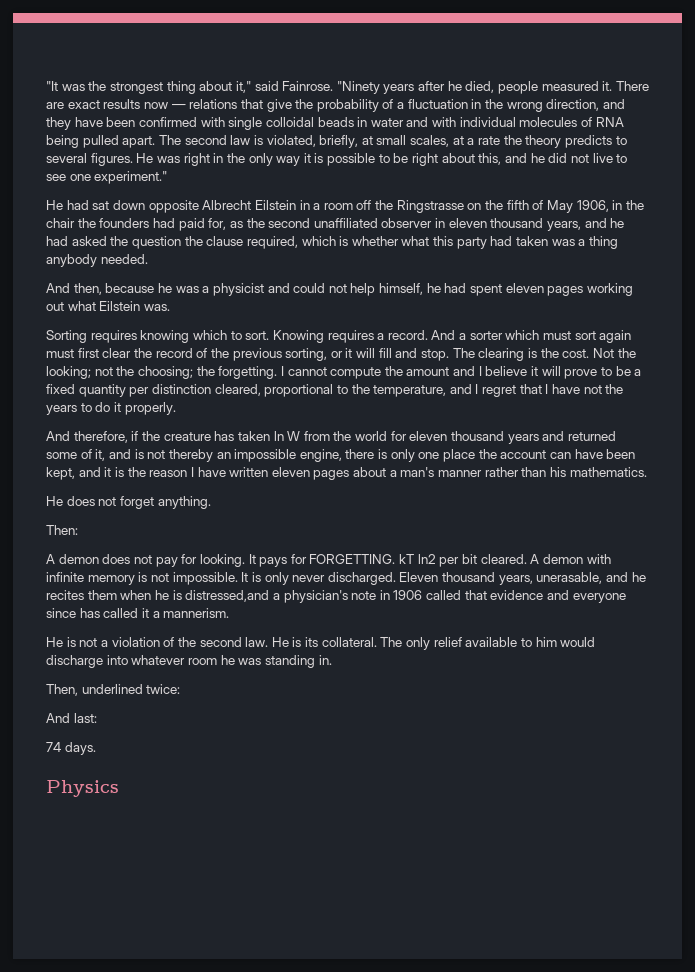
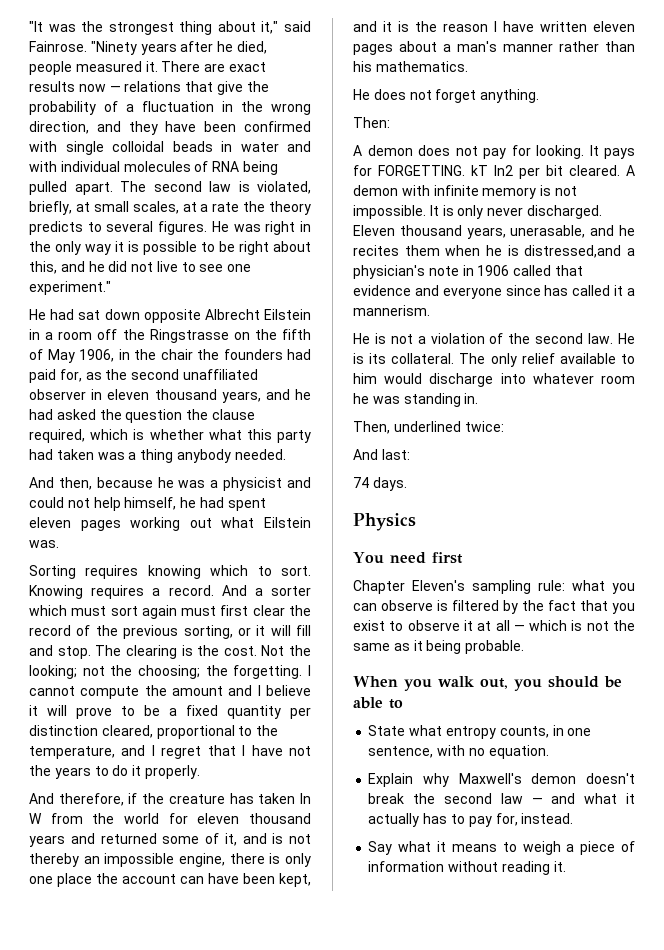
+ You need first
+ Chapter Eleven's sampling rule: what you can observe is filtered by the fact that you exist to observe it at all — which is not the same as it being probable.
+ When you walk out, you should be able to
+ State what entropy counts, in one sentence, with no equation.
+ Explain why Maxwell's demon doesn't break the second law — and what it actually has to pay for, instead.
+ Say what it means to weigh a piece of information without reading it.

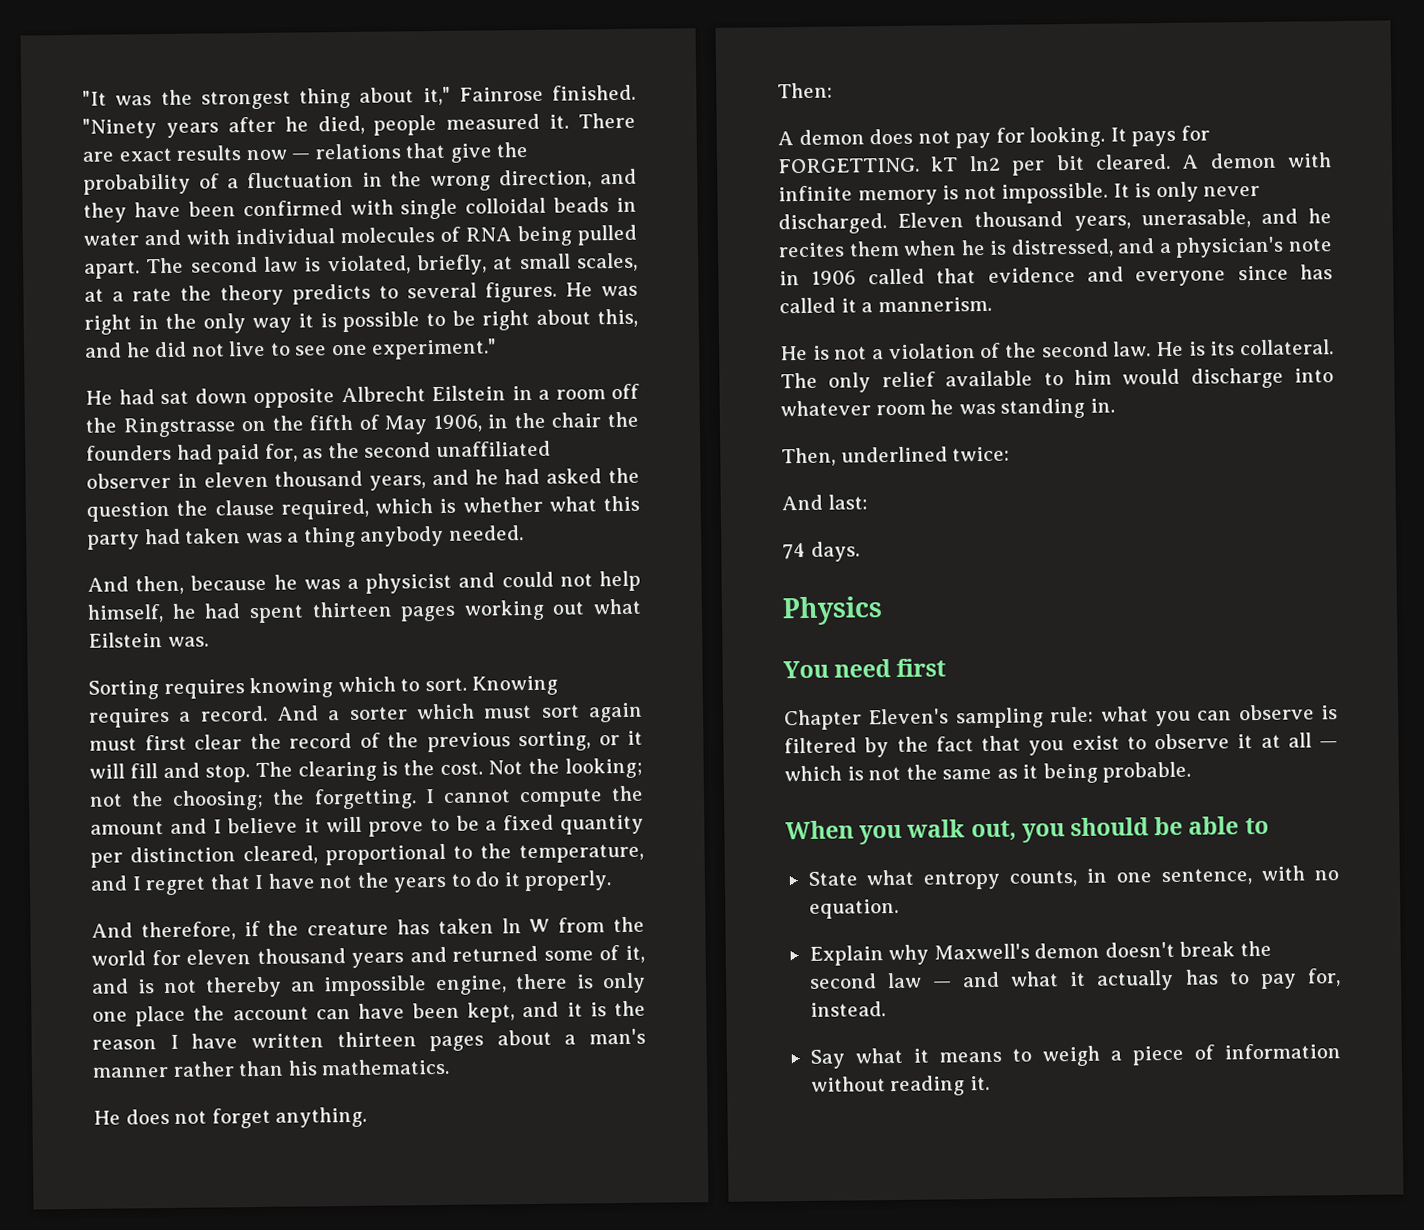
- "It was the strongest thing about it," said Fainrose.
+ "It was the strongest thing about it," Fainrose finished.
- And then, because he was a physicist and could not help himself, he had spent eleven pages working out what Eilstein was.
+ And then, because he was a physicist and could not help himself, he had spent thirteen pages working out what Eilstein was.
- And therefore, if the creature has taken ln W from the world for eleven thousand years and returned some of it, and is not thereby an impossible engine, there is only one place the account can have been kept, and it is the reason I have written eleven pages about a man's manner rather than his mathematics.
+ And therefore, if the creature has taken ln W from the world for eleven thousand years and returned some of it, and is not thereby an impossible engine, there is only one place the account can have been kept, and it is the reason I have written thirteen pages about a man's manner rather than his mathematics.
- Eleven thousand years, unerasable, and he recites them when he is distressed,and a physician's note in 1906 called that evidence and everyone since has called it a mannerism.
+ Eleven thousand years, unerasable, and he recites them when he is distressed, and a physician's note in 1906 called that evidence and everyone since has called it a mannerism.

